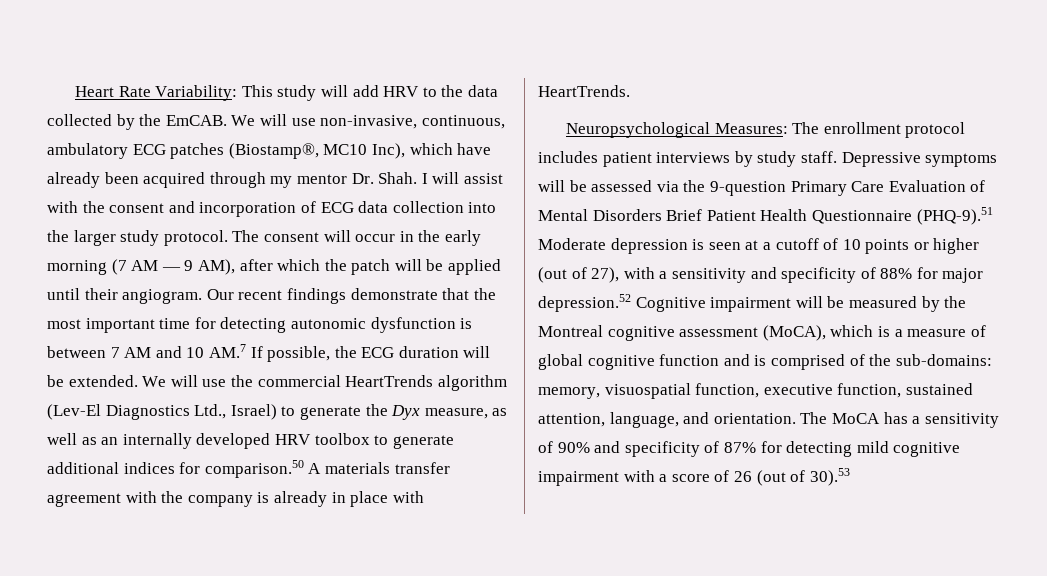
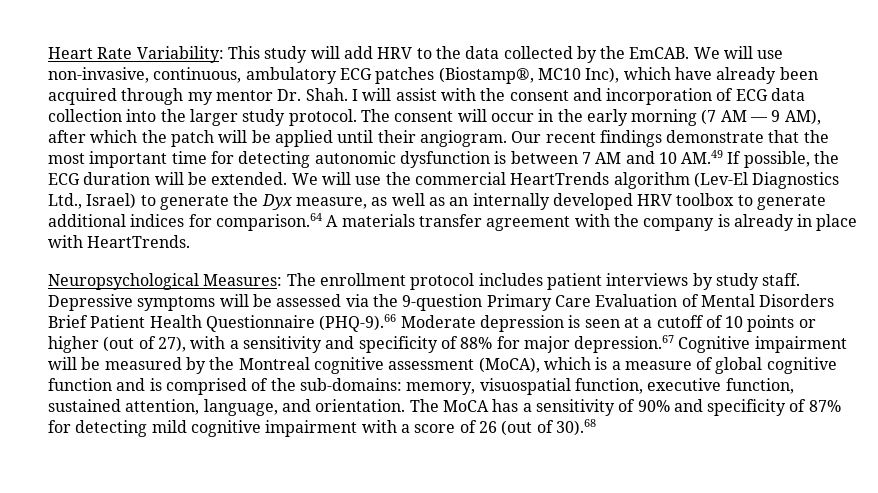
- Our recent findings demonstrate that the most important time for detecting autonomic dysfunction is between 7 AM and 10 AM.7 If possible, the ECG duration will be extended.
+ Our recent findings demonstrate that the most important time for detecting autonomic dysfunction is between 7 AM and 10 AM.49 If possible, the ECG duration will be extended.
- We will use the commercial HeartTrends algorithm (Lev-El Diagnostics Ltd., Israel) to generate the Dyx measure, as well as an internally developed HRV toolbox to generate additional indices for comparison.50 A materials transfer agreement with the company is already in place with HeartTrends.
+ We will use the commercial HeartTrends algorithm (Lev-El Diagnostics Ltd., Israel) to generate the Dyx measure, as well as an internally developed HRV toolbox to generate additional indices for comparison.64 A materials transfer agreement with the company is already in place with HeartTrends.
- Depressive symptoms will be assessed via the 9-question Primary Care Evaluation of Mental Disorders Brief Patient Health Questionnaire (PHQ-9).51 Moderate depression is seen at a cutoff of 10 points or higher (out of 27), with a sensitivity and specificity of 88% for major depression.52 Cognitive impairment will be measured by the Montreal cognitive assessment (MoCA), which is a measure of global cognitive function and is comprised of the sub-domains:
+ Depressive symptoms will be assessed via the 9-question Primary Care Evaluation of Mental Disorders Brief Patient Health Questionnaire (PHQ-9).66 Moderate depression is seen at a cutoff of 10 points or higher (out of 27), with a sensitivity and specificity of 88% for major depression.67 Cognitive impairment will be measured by the Montreal cognitive assessment (MoCA), which is a measure of global cognitive function and is comprised of the sub-domains:
- The MoCA has a sensitivity of 90% and specificity of 87% for detecting mild cognitive impairment with a score of 26 (out of 30).53
+ The MoCA has a sensitivity of 90% and specificity of 87% for detecting mild cognitive impairment with a score of 26 (out of 30).68

